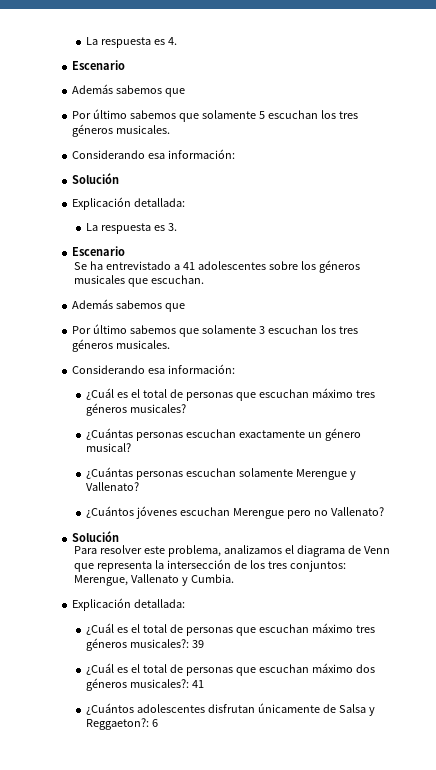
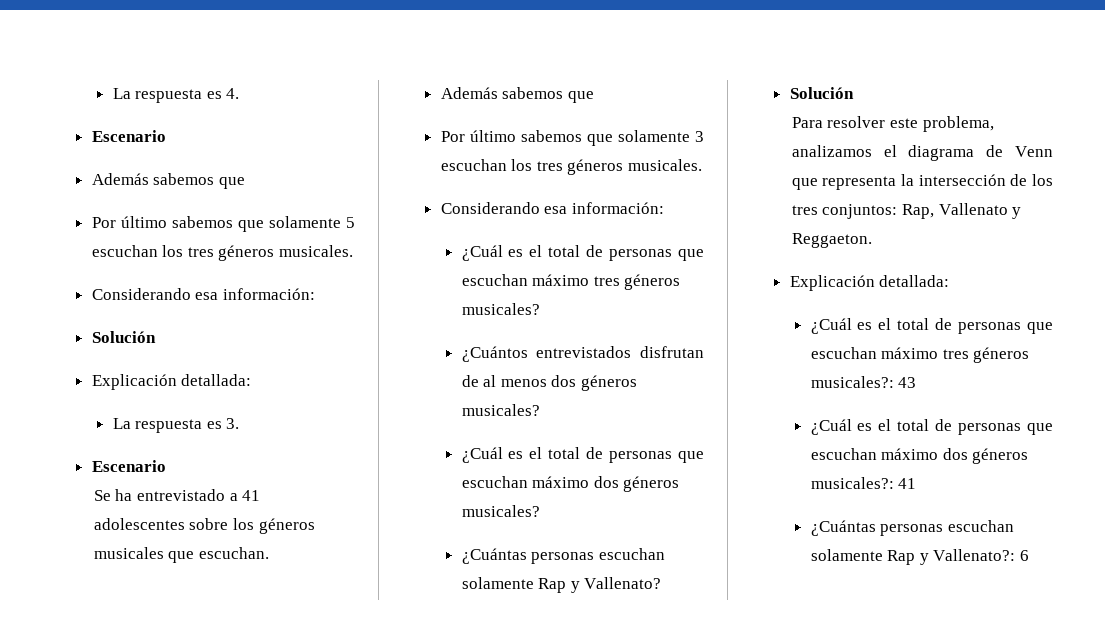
- ¿Cuántas personas escuchan exactamente un género musical?
- ¿Cuántas personas escuchan solamente Merengue y Vallenato?
+ ¿Cuántos entrevistados disfrutan de al menos dos géneros musicales?
+ ¿Cuál es el total de personas que escuchan máximo dos géneros musicales?
+ ¿Cuántas personas escuchan solamente Rap y Vallenato?
- ¿Cuántos jóvenes escuchan Merengue pero no Vallenato?
- Para resolver este problema, analizamos el diagrama de Venn que representa la intersección de los tres conjuntos: Merengue, Vallenato y Cumbia.
+ Para resolver este problema, analizamos el diagrama de Venn que representa la intersección de los tres conjuntos: Rap, Vallenato y Reggaeton.
- ¿Cuál es el total de personas que escuchan máximo tres géneros musicales?: 39
+ ¿Cuál es el total de personas que escuchan máximo tres géneros musicales?: 43
- ¿Cuántos adolescentes disfrutan únicamente de Salsa y Reggaeton?: 6
+ ¿Cuántas personas escuchan solamente Rap y Vallenato?: 6

